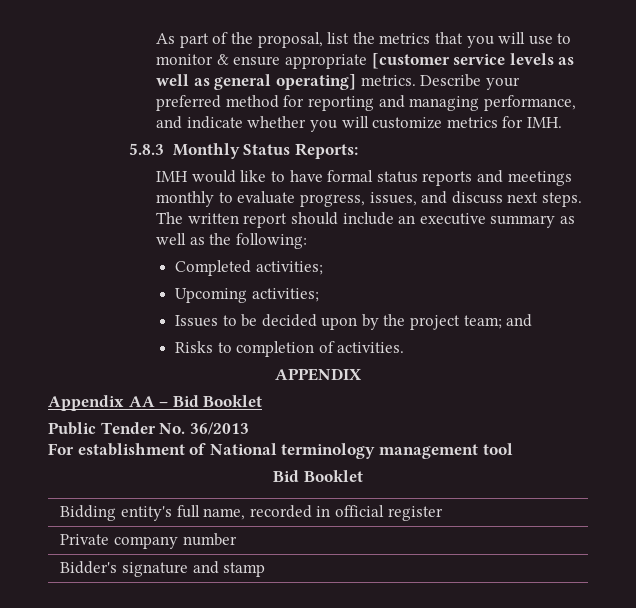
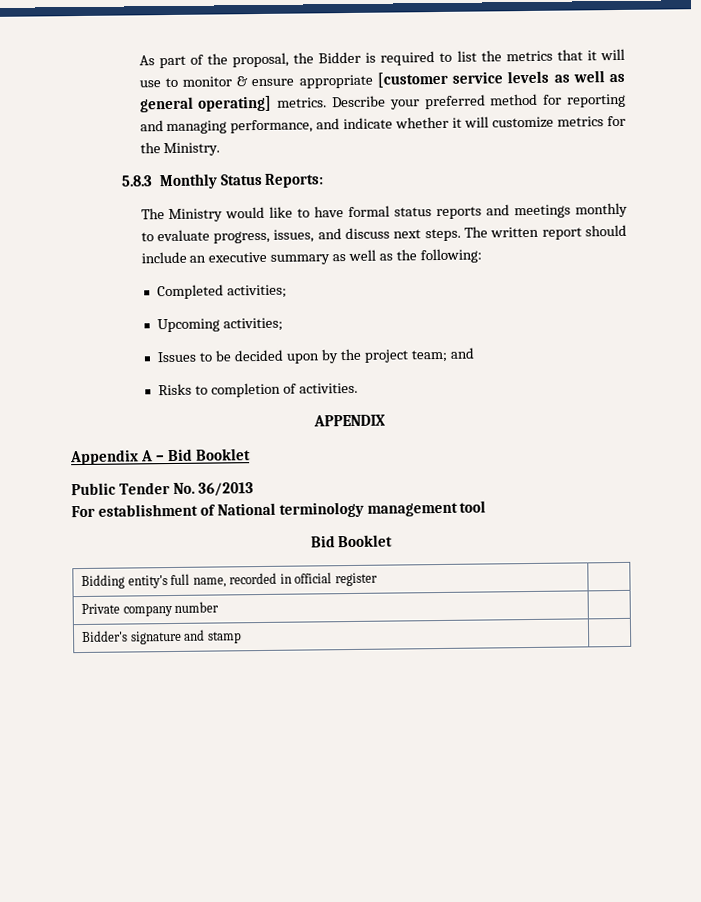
- As part of the proposal, list the metrics that you will use to monitor & ensure appropriate [customer service levels as well as general operating] metrics.
+ As part of the proposal, the Bidder is required to list the metrics that it will use to monitor & ensure appropriate [customer service levels as well as general operating] metrics.
- Describe your preferred method for reporting and managing performance, and indicate whether you will customize metrics for IMH.
+ Describe your preferred method for reporting and managing performance, and indicate whether it will customize metrics for the Ministry.
- IMH would like to have formal status reports and meetings monthly to evaluate progress, issues, and discuss next steps.
+ The Ministry would like to have formal status reports and meetings monthly to evaluate progress, issues, and discuss next steps.
- Appendix AA – Bid Booklet
+ Appendix A – Bid Booklet

